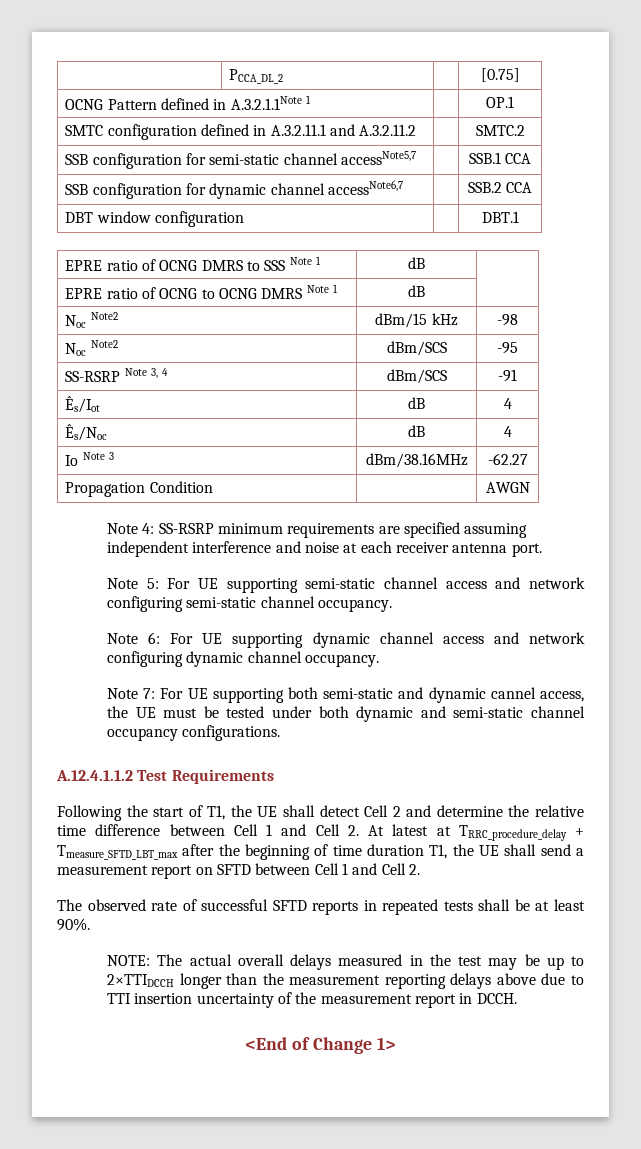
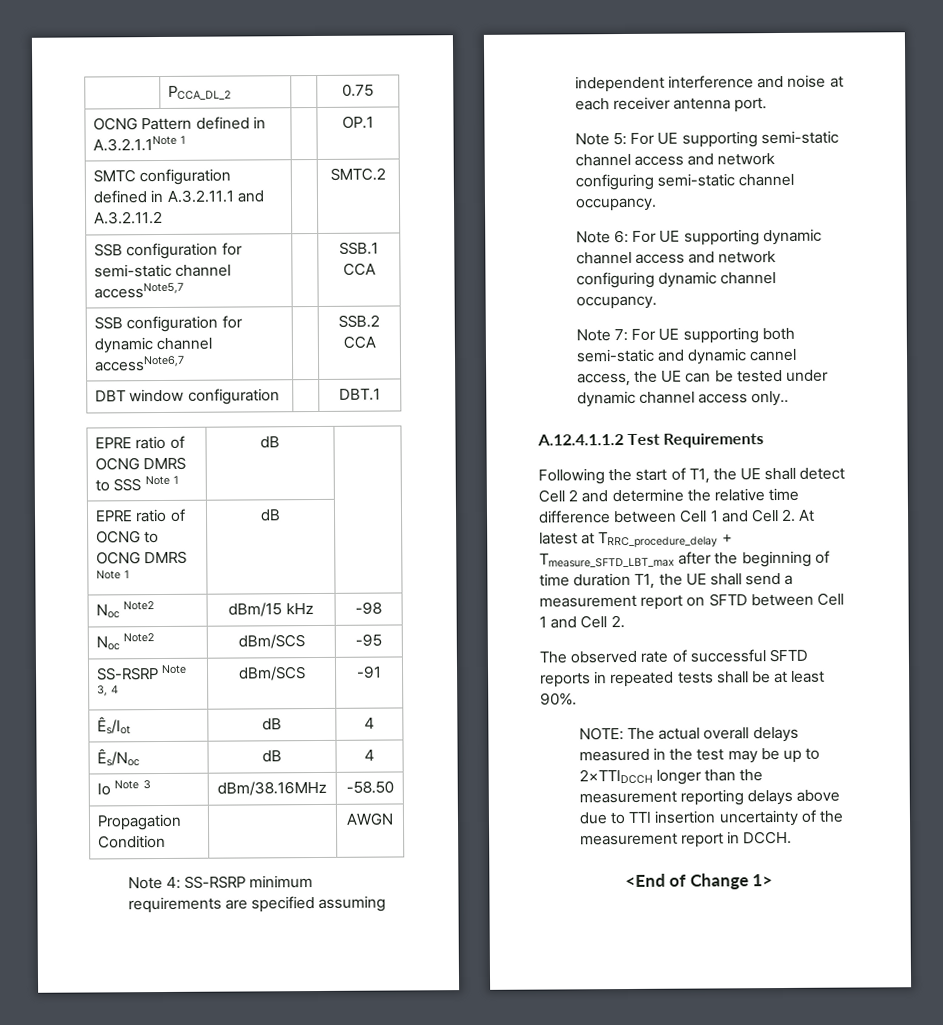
- | PCCA_DL_2 | | [0.75]
+ | PCCA_DL_2 | | 0.75
- Io Note 3 | dBm/38.16MHz | -62.27
+ Io Note 3 | dBm/38.16MHz | -58.50
- Note 7: For UE supporting both semi-static and dynamic cannel access, the UE must be tested under both dynamic and semi-static channel occupancy configurations.
+ Note 7: For UE supporting both semi-static and dynamic cannel access, the UE can be tested under dynamic channel access only..

